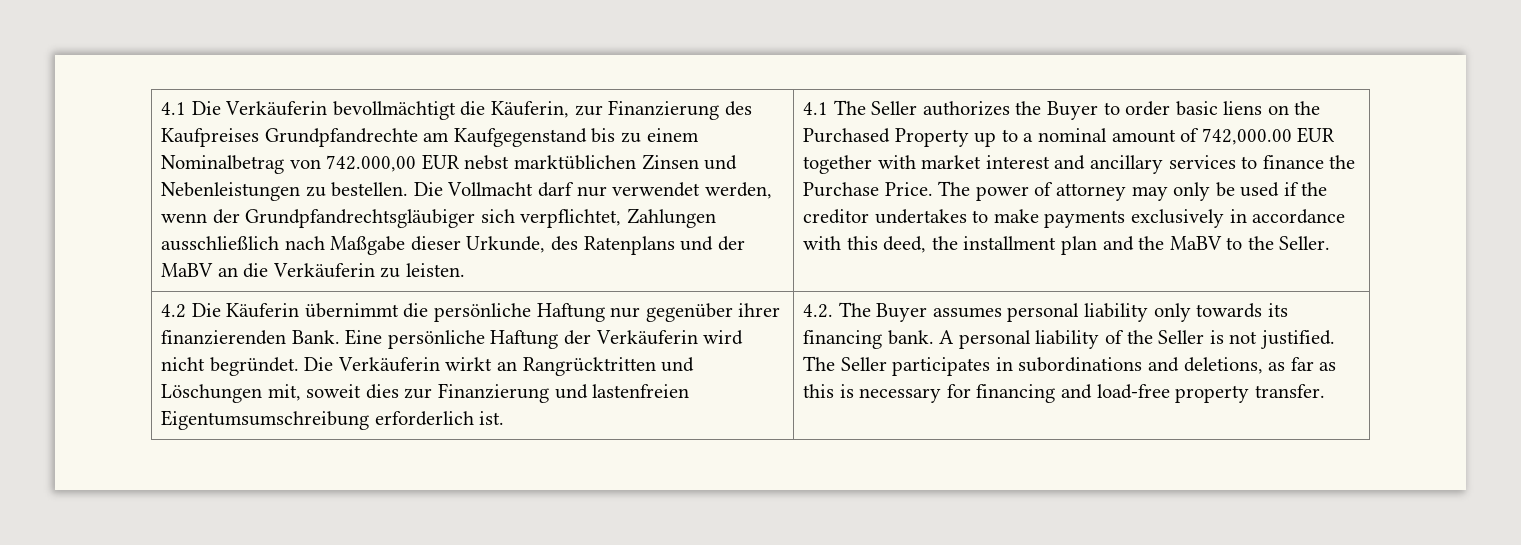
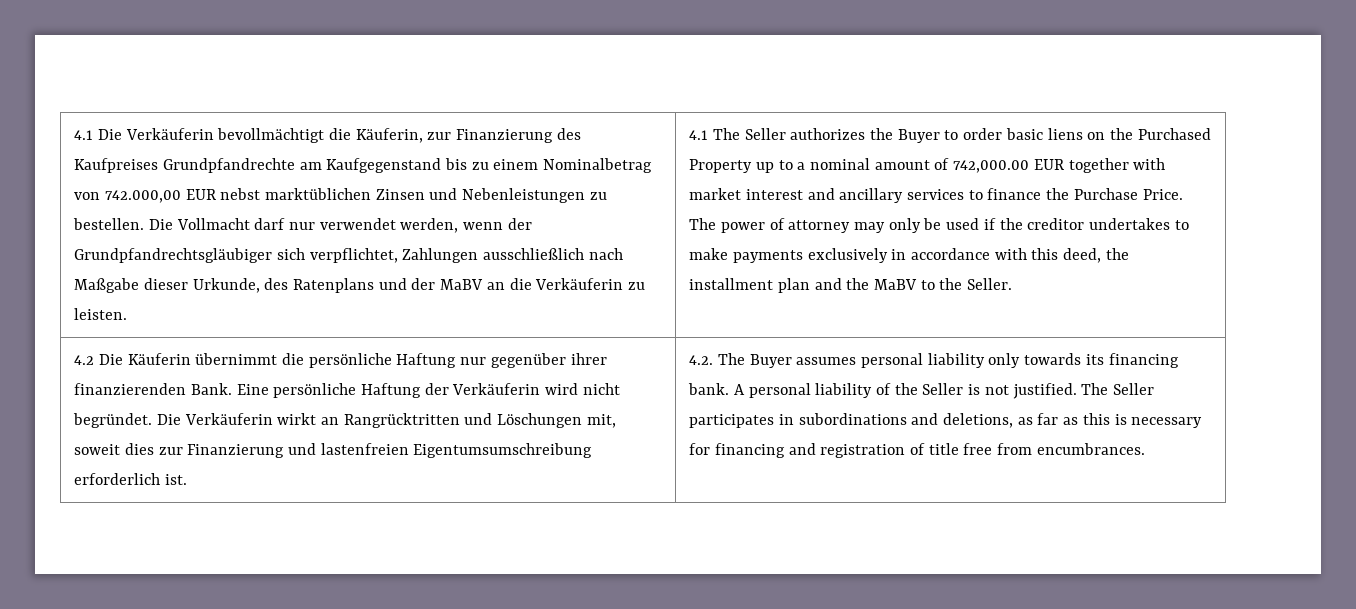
- The Seller participates in subordinations and deletions, as far as this is necessary for financing and load-free property transfer.
+ The Seller participates in subordinations and deletions, as far as this is necessary for financing and registration of title free from encumbrances.

